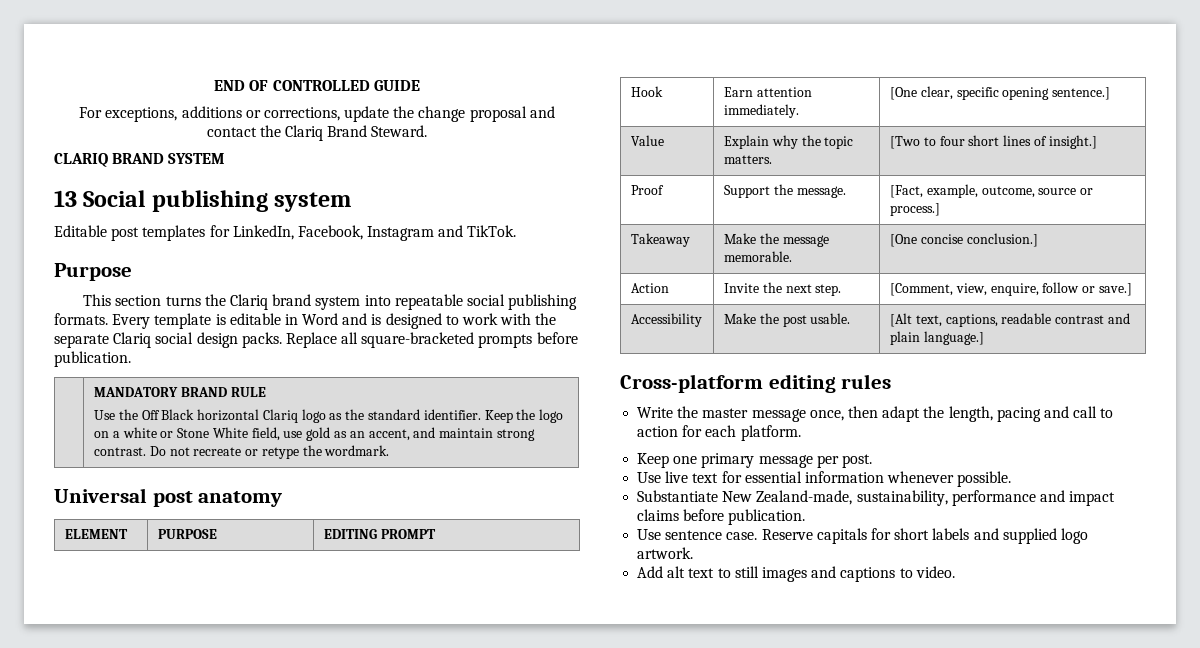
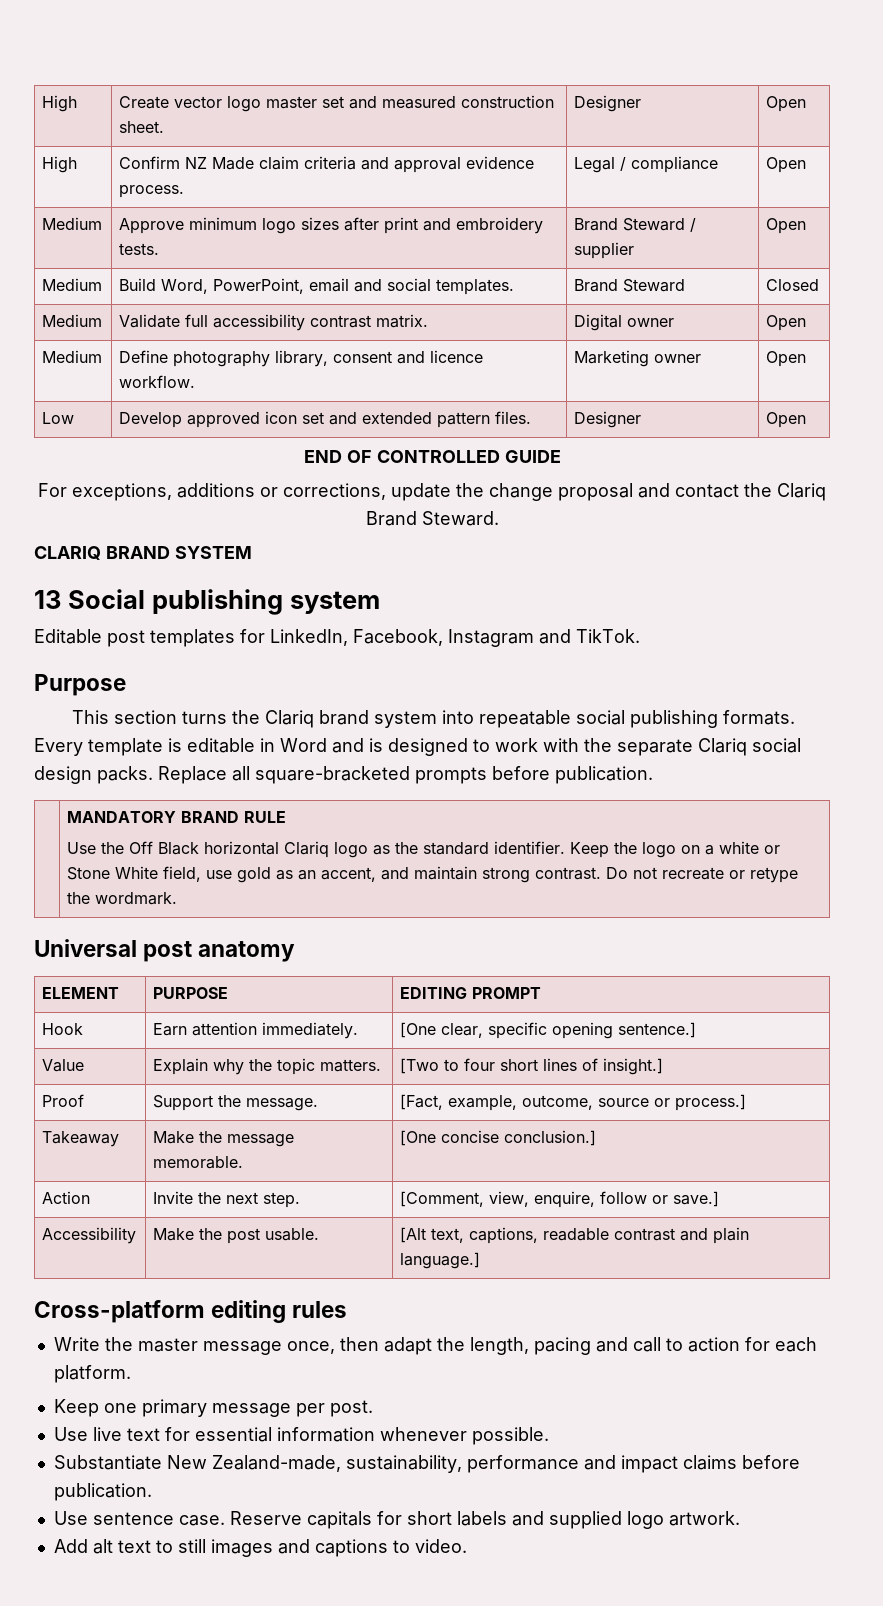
+ High | Create vector logo master set and measured construction sheet. | Designer | Open
+ High | Confirm NZ Made claim criteria and approval evidence process. | Legal / compliance | Open
+ Medium | Approve minimum logo sizes after print and embroidery tests. | Brand Steward / supplier | Open
+ Medium | Build Word, PowerPoint, email and social templates. | Brand Steward | Closed
+ Medium | Validate full accessibility contrast matrix. | Digital owner | Open
+ Medium | Define photography library, consent and licence workflow. | Marketing owner | Open
+ Low | Develop approved icon set and extended pattern files. | Designer | Open

